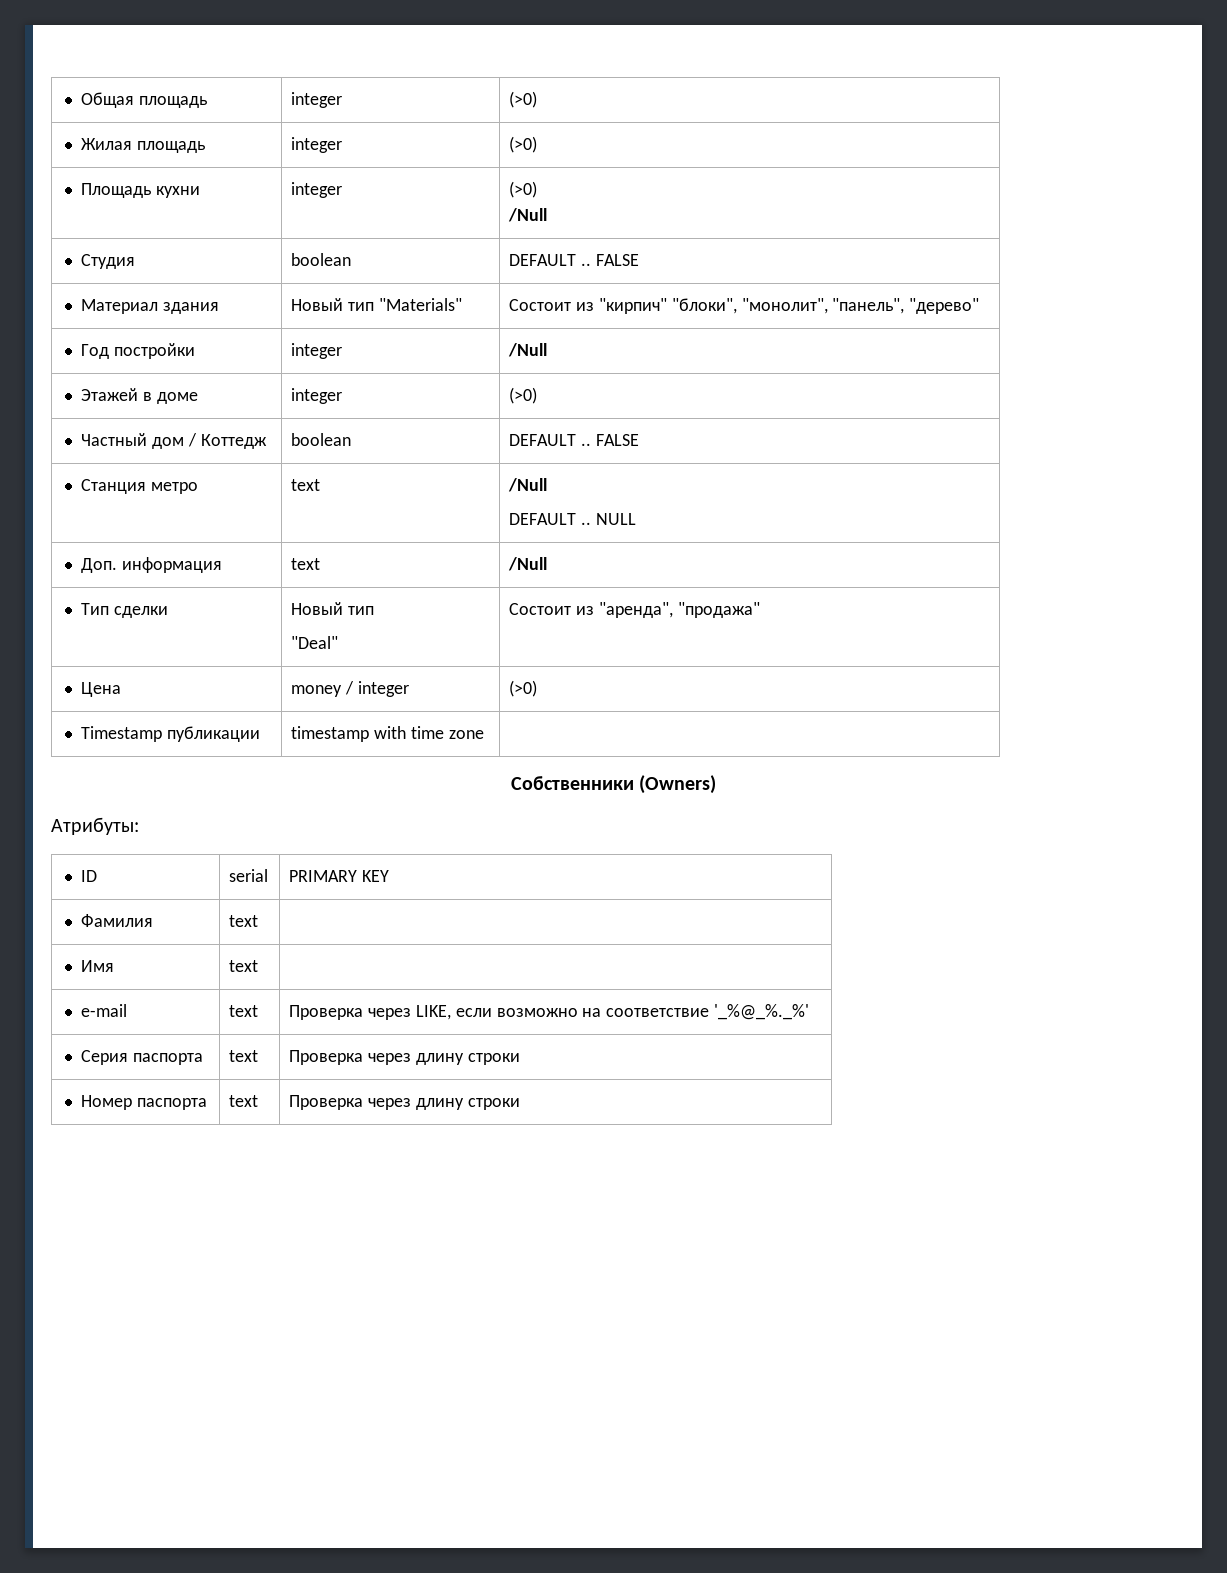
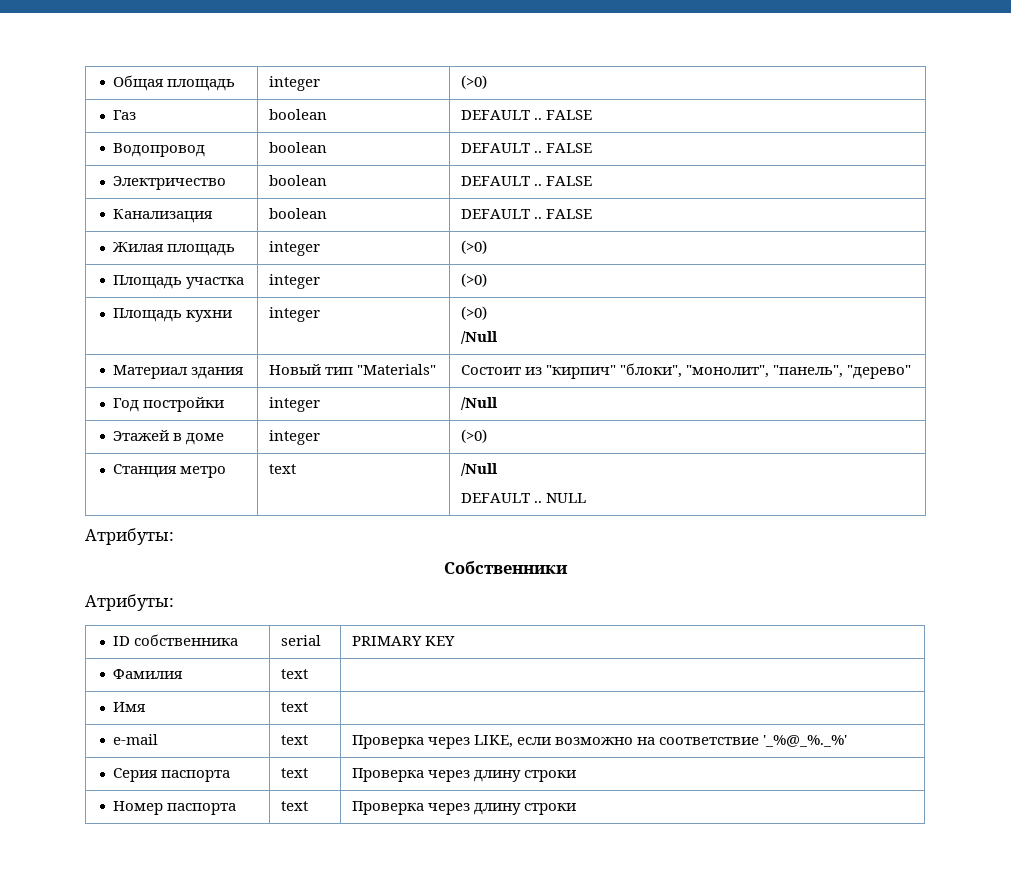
+ Газ | boolean | DEFAULT .. FALSE
+ Водопровод | boolean | DEFAULT .. FALSE
+ Электричество | boolean | DEFAULT .. FALSE
+ Канализация | boolean | DEFAULT .. FALSE
+ Площадь участка | integer | (>0)
- Студия | boolean | DEFAULT .. FALSE
- Частный дом / Коттедж | boolean | DEFAULT .. FALSE
  Станция метро | text | /Null
  DEFAULT .. NULL
- Доп. информация | text | /Null
- Тип сделки | Новый тип
- "Deal" | Состоит из "аренда", "продажа"
- Цена | money / integer | (>0)
- Timestamp публикации | timestamp with time zone |
+ Атрибуты:
- Собственники (Owners)
+ Собственники
- ID | serial | PRIMARY KEY
+ ID собственника | serial | PRIMARY KEY

